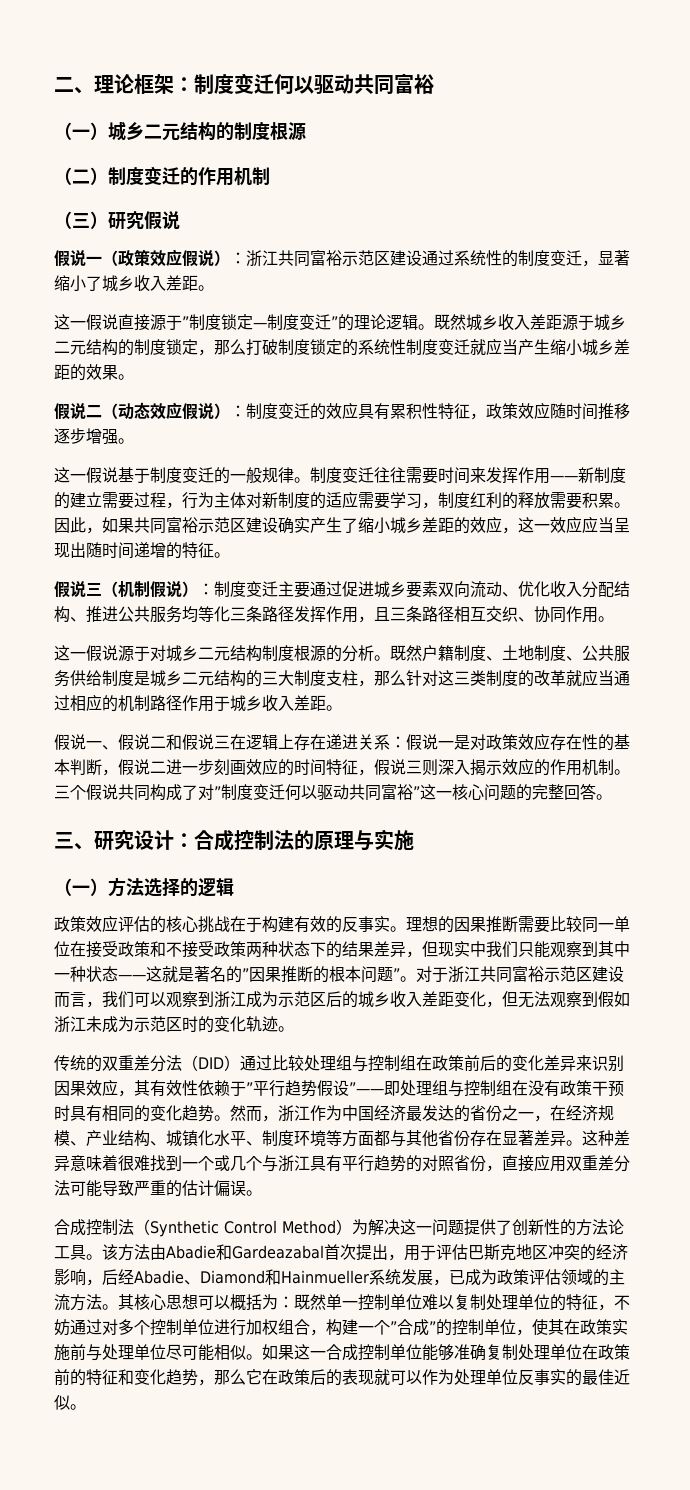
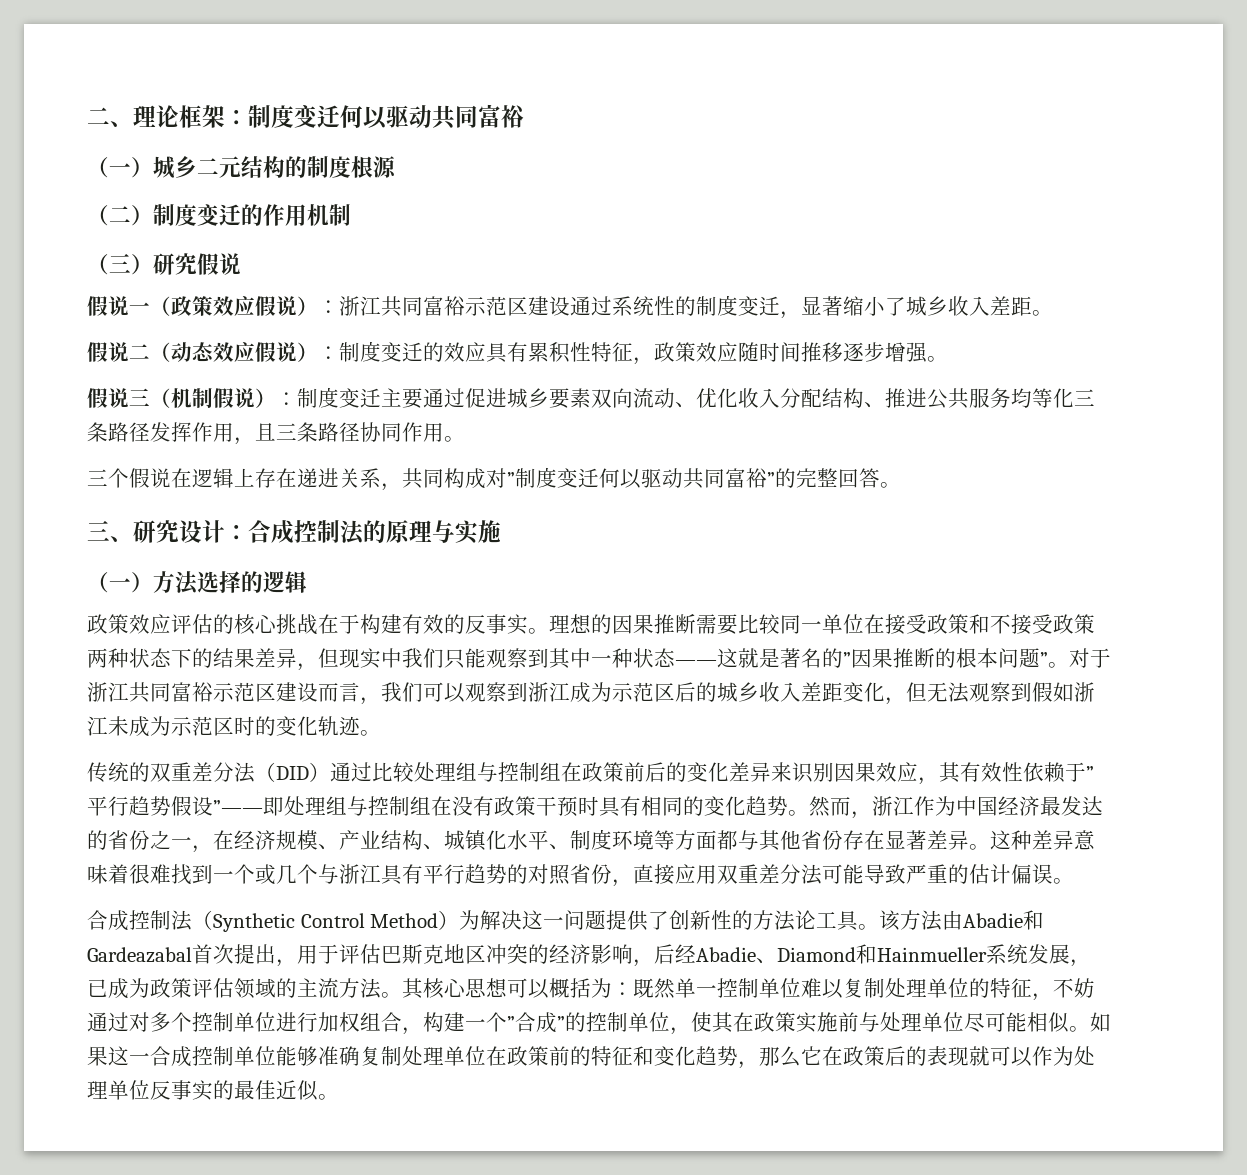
- 这一假说直接源于”制度锁定—制度变迁”的理论逻辑。既然城乡收入差距源于城乡二元结构的制度锁定，那么打破制度锁定的系统性制度变迁就应当产生缩小城乡差距的效果。
- 这一假说基于制度变迁的一般规律。制度变迁往往需要时间来发挥作用——新制度的建立需要过程，行为主体对新制度的适应需要学习，制度红利的释放需要积累。因此，如果共同富裕示范区建设确实产生了缩小城乡差距的效应，这一效应应当呈现出随时间递增的特征。
- 假说三（机制假说）：制度变迁主要通过促进城乡要素双向流动、优化收入分配结构、推进公共服务均等化三条路径发挥作用，且三条路径相互交织、协同作用。
+ 假说三（机制假说）：制度变迁主要通过促进城乡要素双向流动、优化收入分配结构、推进公共服务均等化三条路径发挥作用，且三条路径协同作用。
- 这一假说源于对城乡二元结构制度根源的分析。既然户籍制度、土地制度、公共服务供给制度是城乡二元结构的三大制度支柱，那么针对这三类制度的改革就应当通过相应的机制路径作用于城乡收入差距。
- 假说一、假说二和假说三在逻辑上存在递进关系：假说一是对政策效应存在性的基本判断，假说二进一步刻画效应的时间特征，假说三则深入揭示效应的作用机制。三个假说共同构成了对”制度变迁何以驱动共同富裕”这一核心问题的完整回答。
+ 三个假说在逻辑上存在递进关系，共同构成对”制度变迁何以驱动共同富裕”的完整回答。

